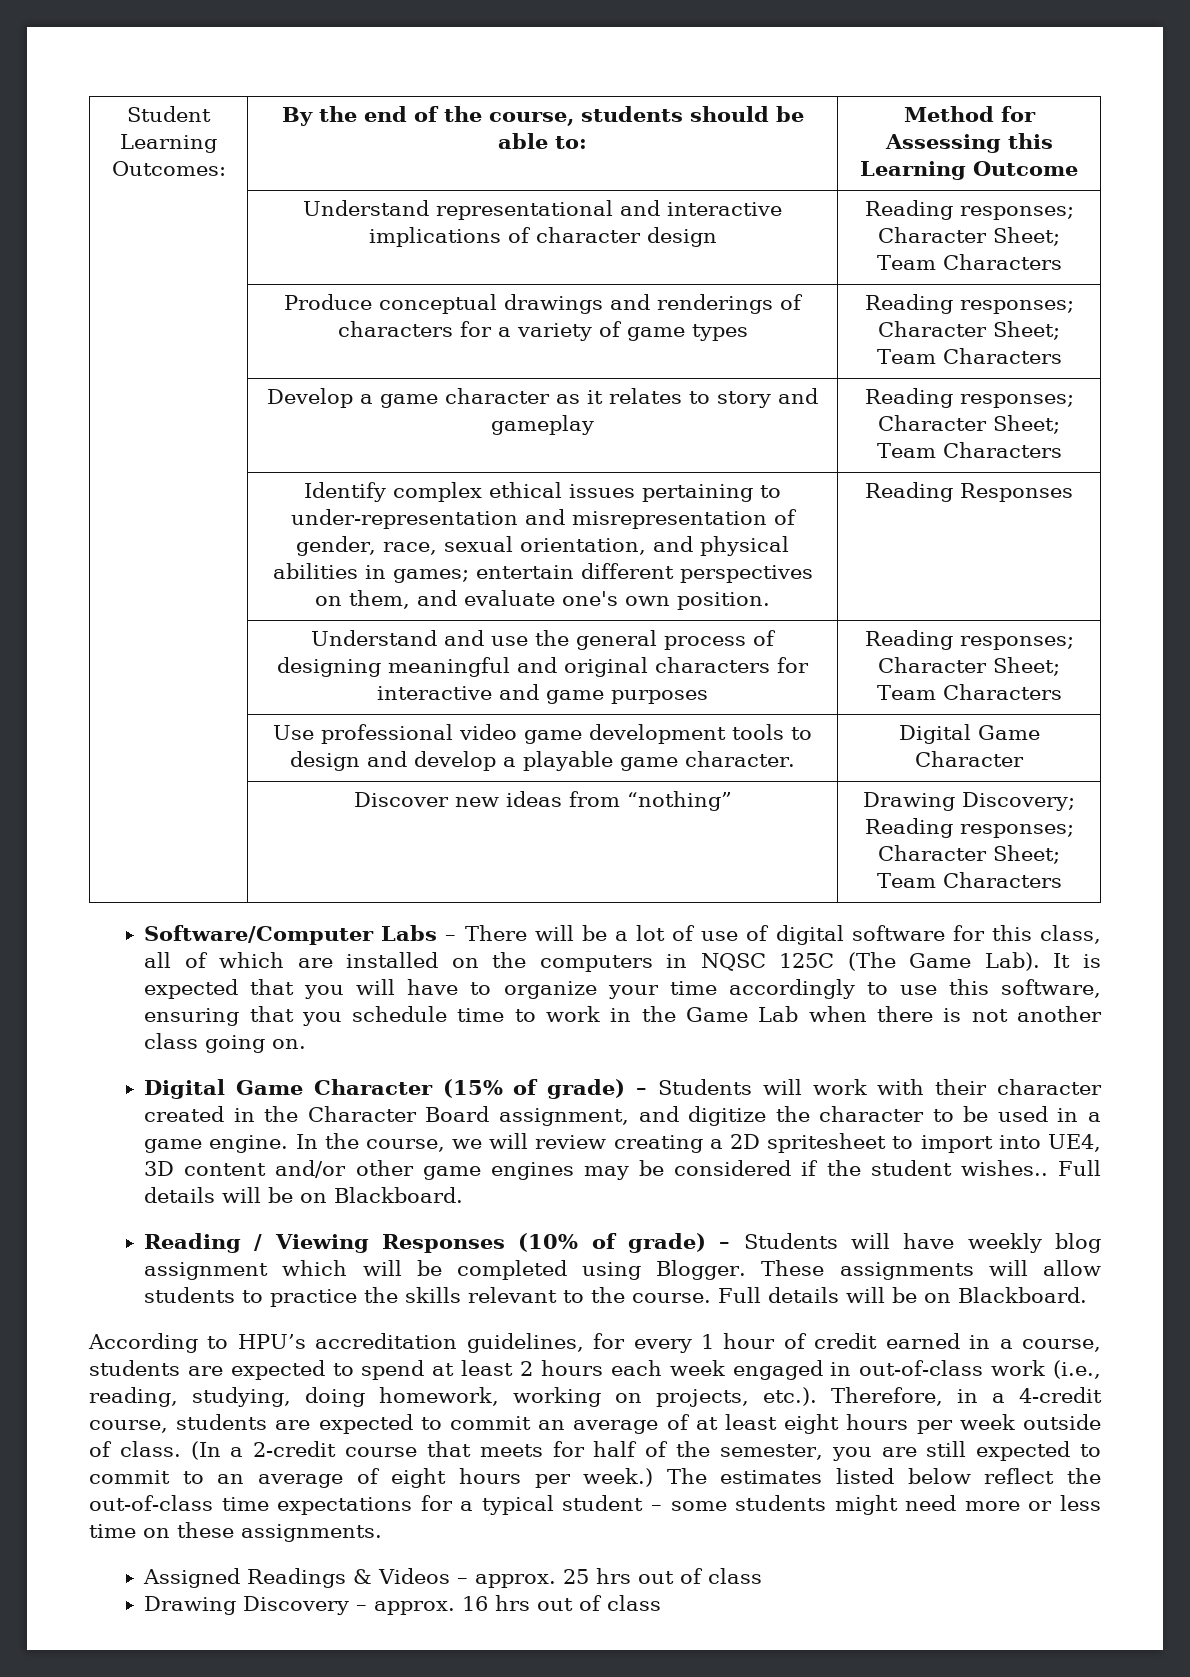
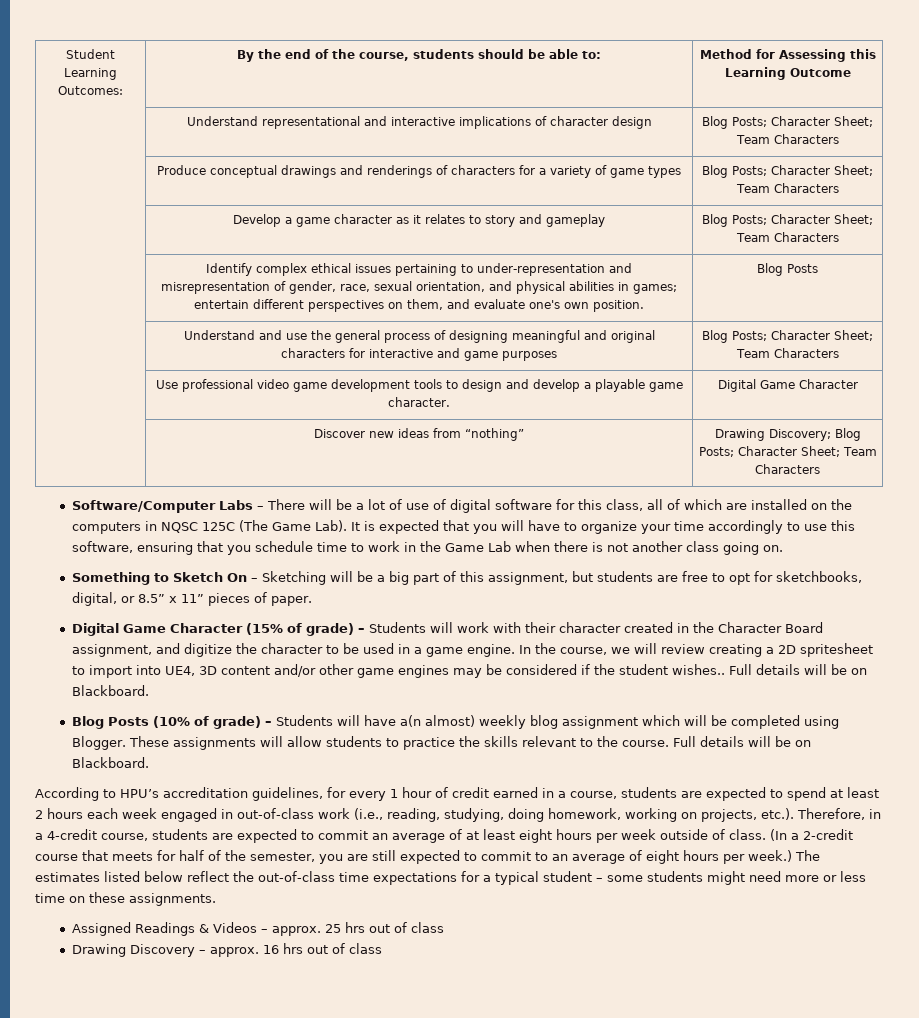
- | Understand representational and interactive implications of character design | Reading responses; Character Sheet; Team Characters
+ | Understand representational and interactive implications of character design | Blog Posts; Character Sheet; Team Characters
- | Produce conceptual drawings and renderings of characters for a variety of game types | Reading responses; Character Sheet; Team Characters
+ | Produce conceptual drawings and renderings of characters for a variety of game types | Blog Posts; Character Sheet; Team Characters
- | Develop a game character as it relates to story and gameplay | Reading responses; Character Sheet; Team Characters
+ | Develop a game character as it relates to story and gameplay | Blog Posts; Character Sheet; Team Characters
- | Identify complex ethical issues pertaining to under-representation and misrepresentation of gender, race, sexual orientation, and physical abilities in games; entertain different perspectives on them, and evaluate one's own position. | Reading Responses
+ | Identify complex ethical issues pertaining to under-representation and misrepresentation of gender, race, sexual orientation, and physical abilities in games; entertain different perspectives on them, and evaluate one's own position. | Blog Posts
- | Understand and use the general process of designing meaningful and original characters for interactive and game purposes | Reading responses; Character Sheet; Team Characters
+ | Understand and use the general process of designing meaningful and original characters for interactive and game purposes | Blog Posts; Character Sheet; Team Characters
- | Discover new ideas from “nothing” | Drawing Discovery; Reading responses; Character Sheet; Team Characters
+ | Discover new ideas from “nothing” | Drawing Discovery; Blog Posts; Character Sheet; Team Characters
+ Something to Sketch On – Sketching will be a big part of this assignment, but students are free to opt for sketchbooks, digital, or 8.5” x 11” pieces of paper.
- Reading / Viewing Responses (10% of grade) – Students will have weekly blog assignment which will be completed using Blogger.
+ Blog Posts (10% of grade) – Students will have a(n almost) weekly blog assignment which will be completed using Blogger.

